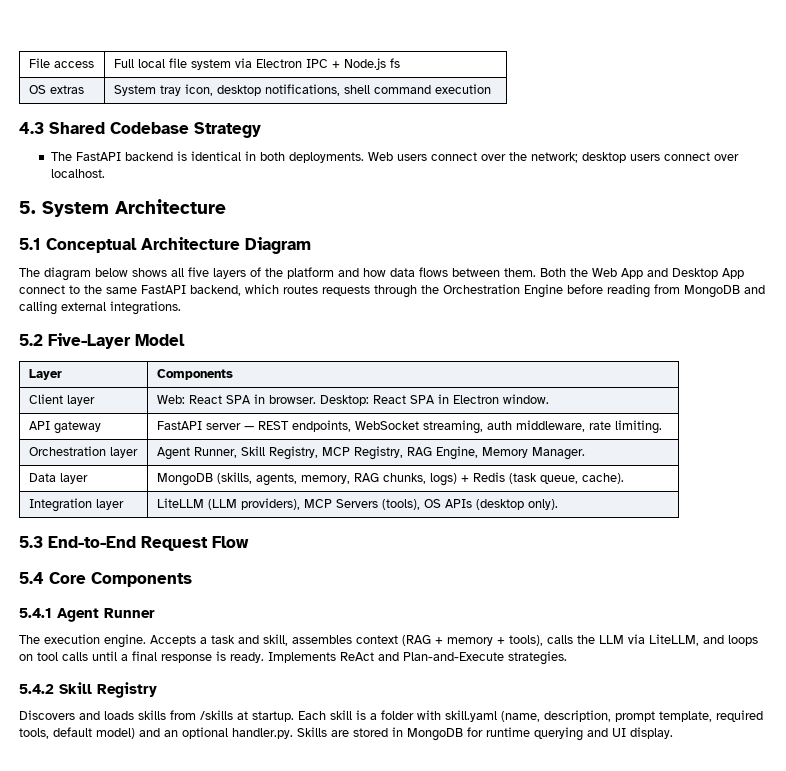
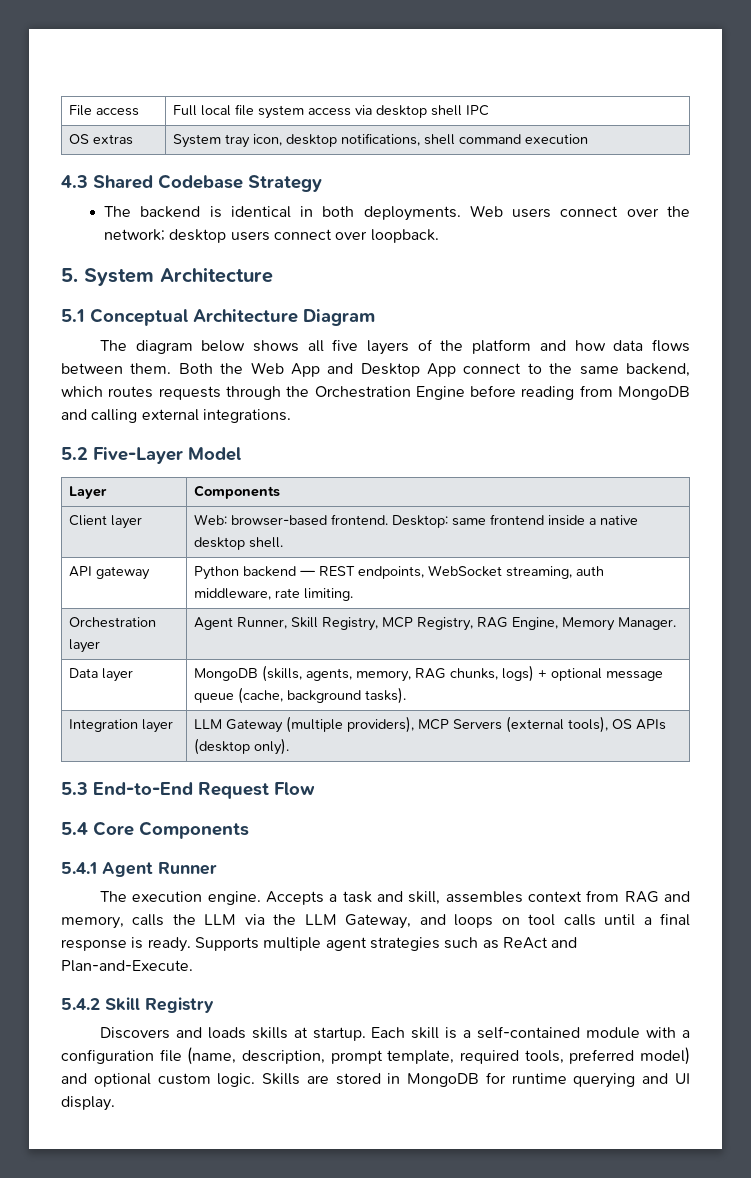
- File access | Full local file system via Electron IPC + Node.js fs
+ File access | Full local file system access via desktop shell IPC
- The FastAPI backend is identical in both deployments.
+ The backend is identical in both deployments.
- Web users connect over the network; desktop users connect over localhost.
+ Web users connect over the network; desktop users connect over loopback.
- Both the Web App and Desktop App connect to the same FastAPI backend, which routes requests through the Orchestration Engine before reading from MongoDB and calling external integrations.
+ Both the Web App and Desktop App connect to the same backend, which routes requests through the Orchestration Engine before reading from MongoDB and calling external integrations.
- Client layer | Web: React SPA in browser. Desktop: React SPA in Electron window.
+ Client layer | Web: browser-based frontend. Desktop: same frontend inside a native desktop shell.
- API gateway | FastAPI server — REST endpoints, WebSocket streaming, auth middleware, rate limiting.
+ API gateway | Python backend — REST endpoints, WebSocket streaming, auth middleware, rate limiting.
- Data layer | MongoDB (skills, agents, memory, RAG chunks, logs) + Redis (task queue, cache).
+ Data layer | MongoDB (skills, agents, memory, RAG chunks, logs) + optional message queue (cache, background tasks).
- Integration layer | LiteLLM (LLM providers), MCP Servers (tools), OS APIs (desktop only).
+ Integration layer | LLM Gateway (multiple providers), MCP Servers (external tools), OS APIs (desktop only).
- Accepts a task and skill, assembles context (RAG + memory + tools), calls the LLM via LiteLLM, and loops on tool calls until a final response is ready.
+ Accepts a task and skill, assembles context from RAG and memory, calls the LLM via the LLM Gateway, and loops on tool calls until a final response is ready.
- Implements ReAct and Plan-and-Execute strategies.
+ Supports multiple agent strategies such as ReAct and Plan-and-Execute.
- Discovers and loads skills from /skills at startup.
+ Discovers and loads skills at startup.
- Each skill is a folder with skill.yaml (name, description, prompt template, required tools, default model) and an optional handler.py. Skills are stored in MongoDB for runtime querying and UI display.
+ Each skill is a self-contained module with a configuration file (name, description, prompt template, required tools, preferred model) and optional custom logic. Skills are stored in MongoDB for runtime querying and UI display.

